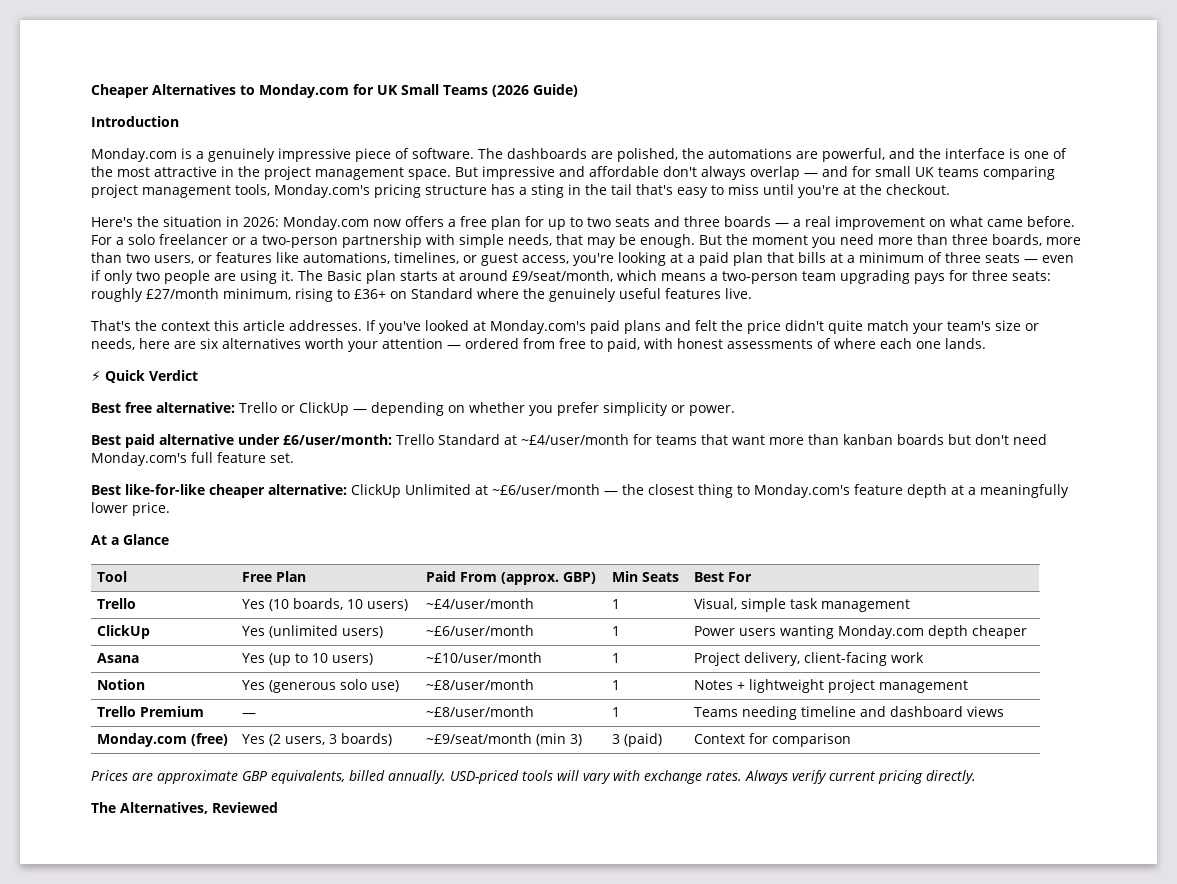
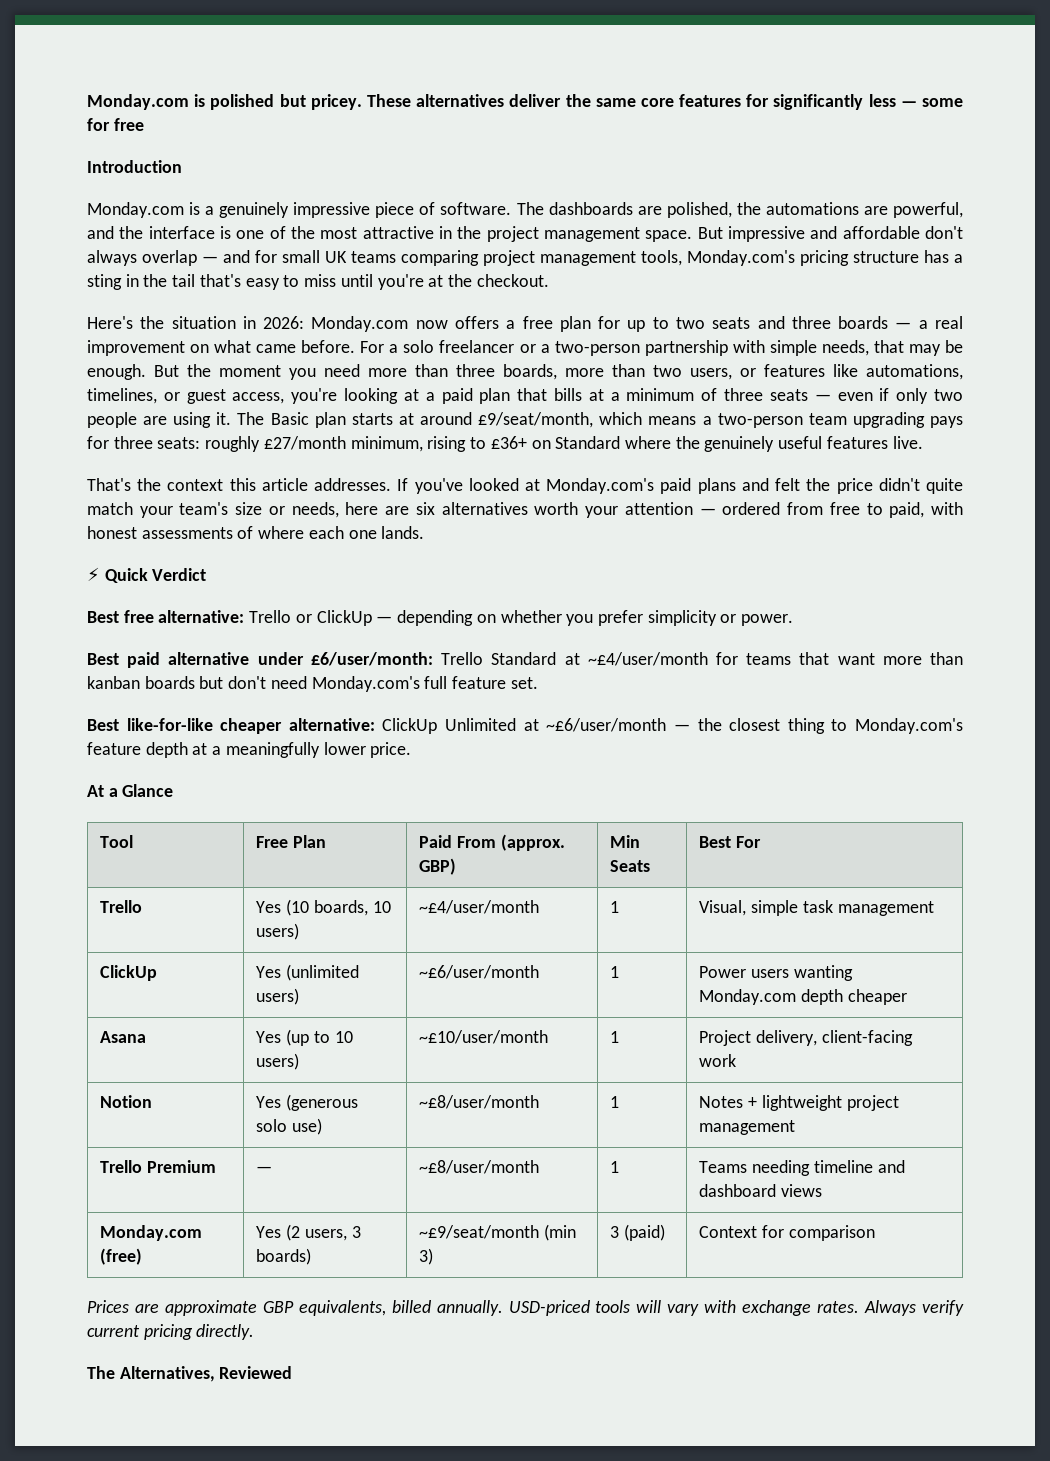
- Cheaper Alternatives to Monday.com for UK Small Teams (2026 Guide)
+ Monday.com is polished but pricey. These alternatives deliver the same core features for significantly less — some for free

